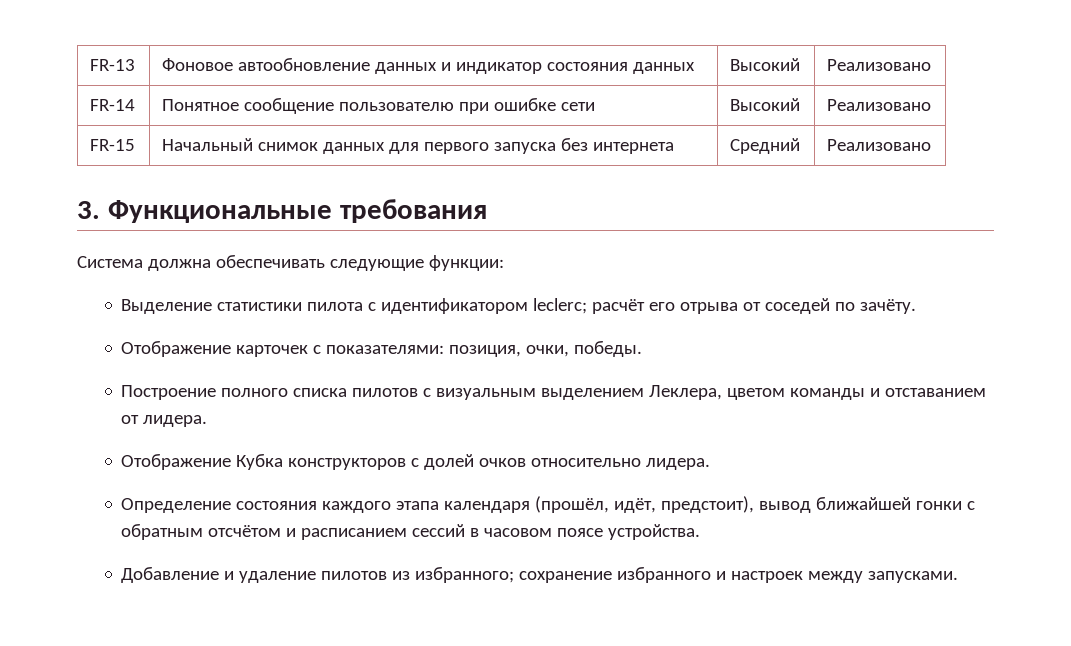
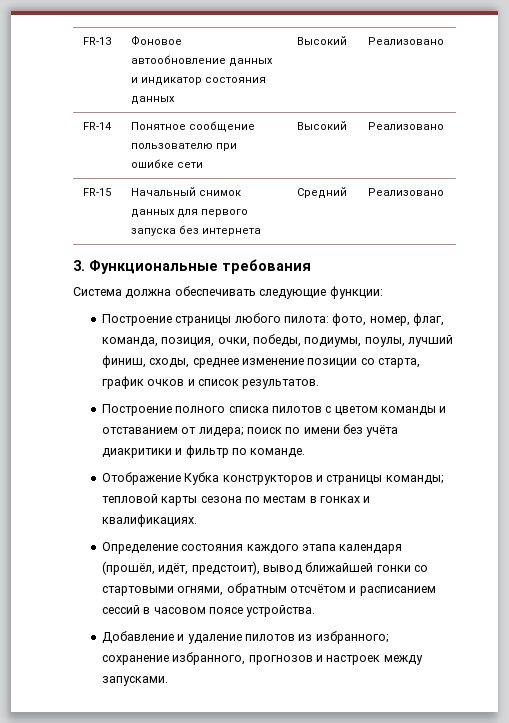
- Выделение статистики пилота с идентификатором leclerc; расчёт его отрыва от соседей по зачёту.
- Отображение карточек с показателями: позиция, очки, победы.
+ Построение страницы любого пилота: фото, номер, флаг, команда, позиция, очки, победы, подиумы, поулы, лучший финиш, сходы, среднее изменение позиции со старта, график очков и список результатов.
- Построение полного списка пилотов с визуальным выделением Леклера, цветом команды и отставанием от лидера.
- Отображение Кубка конструкторов с долей очков относительно лидера.
+ Построение полного списка пилотов с цветом команды и отставанием от лидера; поиск по имени без учёта диакритики и фильтр по команде.
+ Отображение Кубка конструкторов и страницы команды; тепловой карты сезона по местам в гонках и квалификациях.
- Определение состояния каждого этапа календаря (прошёл, идёт, предстоит), вывод ближайшей гонки с обратным отсчётом и расписанием сессий в часовом поясе устройства.
+ Определение состояния каждого этапа календаря (прошёл, идёт, предстоит), вывод ближайшей гонки со стартовыми огнями, обратным отсчётом и расписанием сессий в часовом поясе устройства.
- Добавление и удаление пилотов из избранного; сохранение избранного и настроек между запусками.
+ Добавление и удаление пилотов из избранного; сохранение избранного, прогнозов и настроек между запусками.

